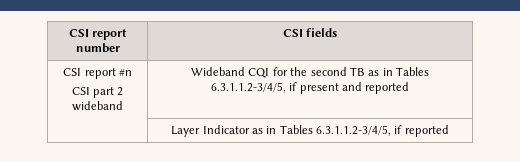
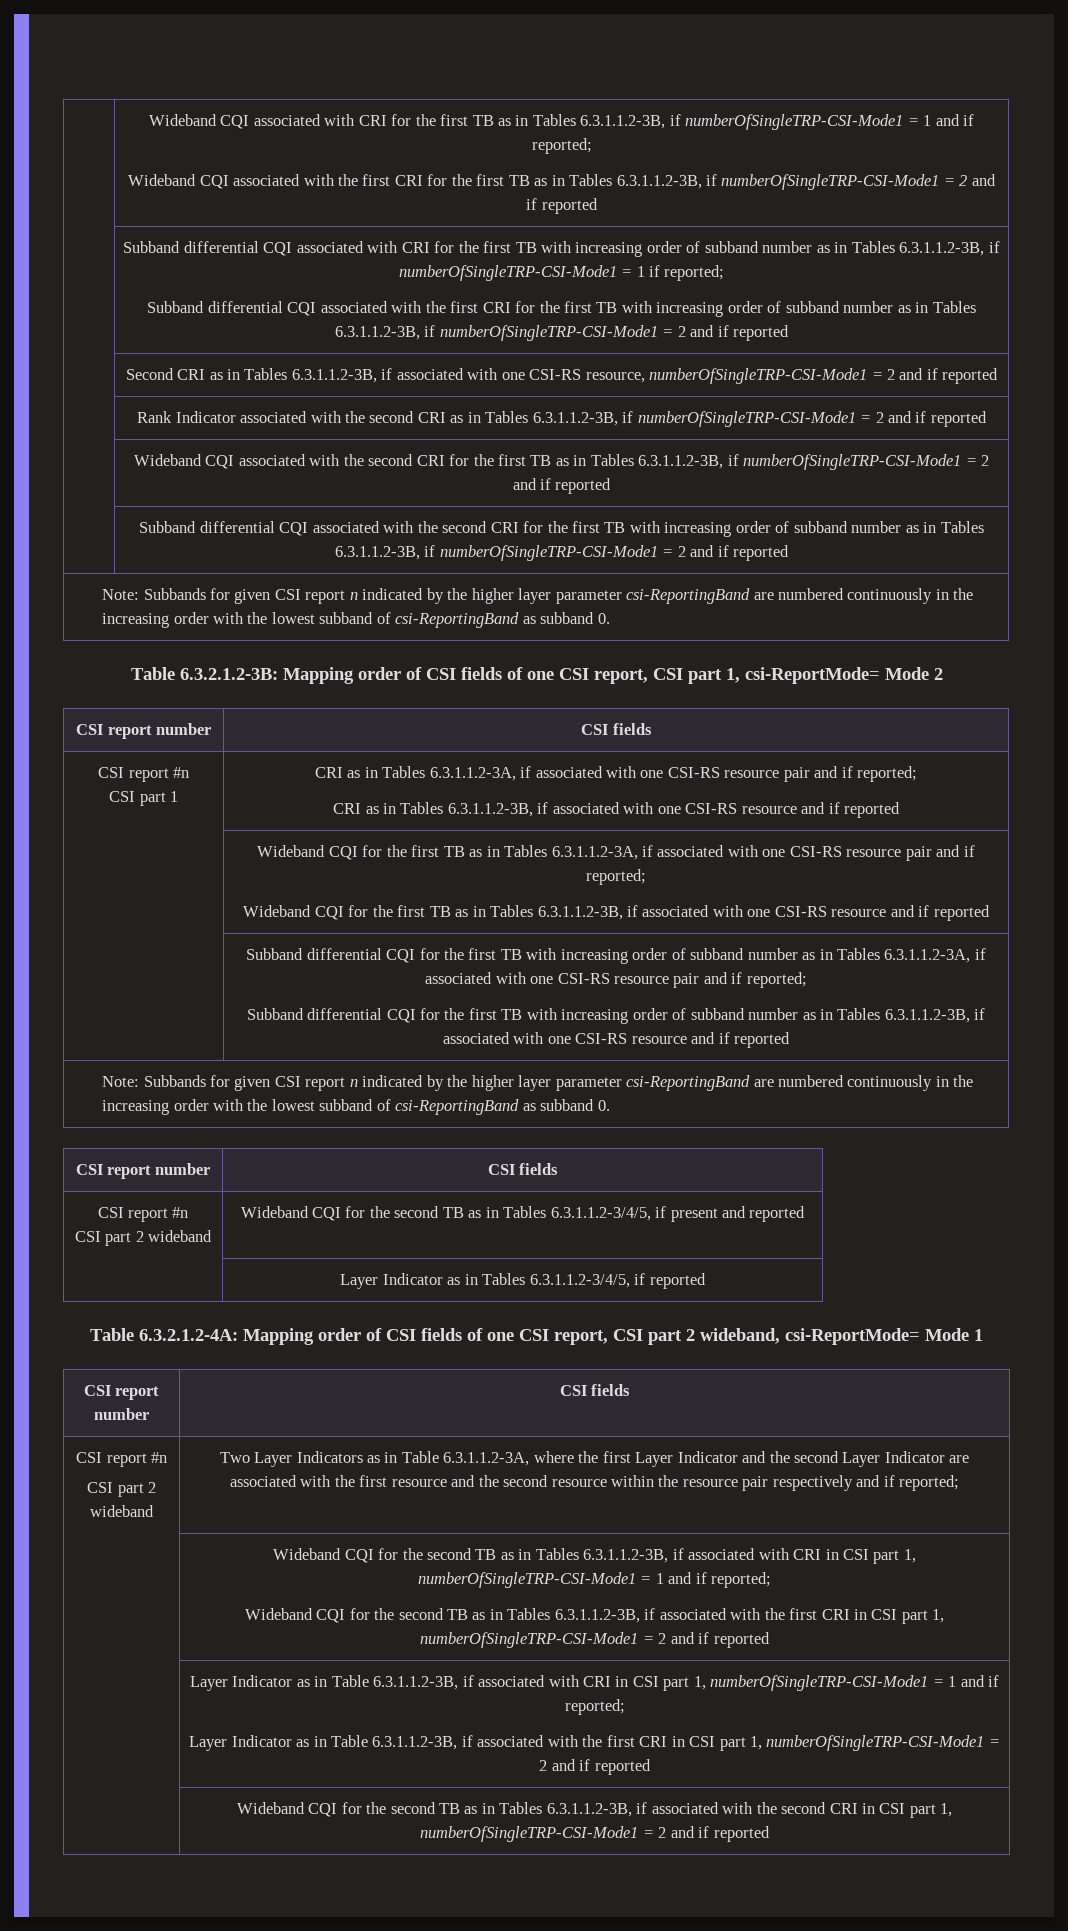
+ Wideband CQI associated with CRI for the first TB as in Tables 6.3.1.1.2-3B, if numberOfSingleTRP-CSI-Mode1 = 1 and if reported;
+ Wideband CQI associated with the first CRI for the first TB as in Tables 6.3.1.1.2-3B, if numberOfSingleTRP-CSI-Mode1 = 2 and if reported
+ | Subband differential CQI associated with CRI for the first TB with increasing order of subband number as in Tables 6.3.1.1.2-3B, if numberOfSingleTRP-CSI-Mode1 = 1 if reported;
+ Subband differential CQI associated with the first CRI for the first TB with increasing order of subband number as in Tables 6.3.1.1.2-3B, if numberOfSingleTRP-CSI-Mode1 = 2 and if reported
+ | Second CRI as in Tables 6.3.1.1.2-3B, if associated with one CSI-RS resource, numberOfSingleTRP-CSI-Mode1 = 2 and if reported
+ | Rank Indicator associated with the second CRI as in Tables 6.3.1.1.2-3B, if numberOfSingleTRP-CSI-Mode1 = 2 and if reported
+ | Wideband CQI associated with the second CRI for the first TB as in Tables 6.3.1.1.2-3B, if numberOfSingleTRP-CSI-Mode1 = 2 and if reported
+ | Subband differential CQI associated with the second CRI for the first TB with increasing order of subband number as in Tables 6.3.1.1.2-3B, if numberOfSingleTRP-CSI-Mode1 = 2 and if reported
+ Note: Subbands for given CSI report n indicated by the higher layer parameter csi-ReportingBand are numbered continuously in the increasing order with the lowest subband of csi-ReportingBand as subband 0.
+ Table 6.3.2.1.2-3B: Mapping order of CSI fields of one CSI report, CSI part 1, csi-ReportMode= Mode 2
+ CSI report number | CSI fields
+ CSI report #n
+ CSI part 1 | CRI as in Tables 6.3.1.1.2-3A, if associated with one CSI-RS resource pair and if reported;
+ CRI as in Tables 6.3.1.1.2-3B, if associated with one CSI-RS resource and if reported
+ | Wideband CQI for the first TB as in Tables 6.3.1.1.2-3A, if associated with one CSI-RS resource pair and if reported;
+ Wideband CQI for the first TB as in Tables 6.3.1.1.2-3B, if associated with one CSI-RS resource and if reported
+ | Subband differential CQI for the first TB with increasing order of subband number as in Tables 6.3.1.1.2-3A, if associated with one CSI-RS resource pair and if reported;
+ Subband differential CQI for the first TB with increasing order of subband number as in Tables 6.3.1.1.2-3B, if associated with one CSI-RS resource and if reported
+ Note: Subbands for given CSI report n indicated by the higher layer parameter csi-ReportingBand are numbered continuously in the increasing order with the lowest subband of csi-ReportingBand as subband 0.
+ Table 6.3.2.1.2-4A: Mapping order of CSI fields of one CSI report, CSI part 2 wideband, csi-ReportMode= Mode 1
+ CSI report number | CSI fields
+ CSI report #n
+ CSI part 2 wideband | Two Layer Indicators as in Table 6.3.1.1.2-3A, where the first Layer Indicator and the second Layer Indicator are associated with the first resource and the second resource within the resource pair respectively and if reported;
+ | Wideband CQI for the second TB as in Tables 6.3.1.1.2-3B, if associated with CRI in CSI part 1, numberOfSingleTRP-CSI-Mode1 = 1 and if reported;
+ Wideband CQI for the second TB as in Tables 6.3.1.1.2-3B, if associated with the first CRI in CSI part 1, numberOfSingleTRP-CSI-Mode1 = 2 and if reported
+ | Layer Indicator as in Table 6.3.1.1.2-3B, if associated with CRI in CSI part 1, numberOfSingleTRP-CSI-Mode1 = 1 and if reported;
+ Layer Indicator as in Table 6.3.1.1.2-3B, if associated with the first CRI in CSI part 1, numberOfSingleTRP-CSI-Mode1 = 2 and if reported
+ | Wideband CQI for the second TB as in Tables 6.3.1.1.2-3B, if associated with the second CRI in CSI part 1, numberOfSingleTRP-CSI-Mode1 = 2 and if reported

